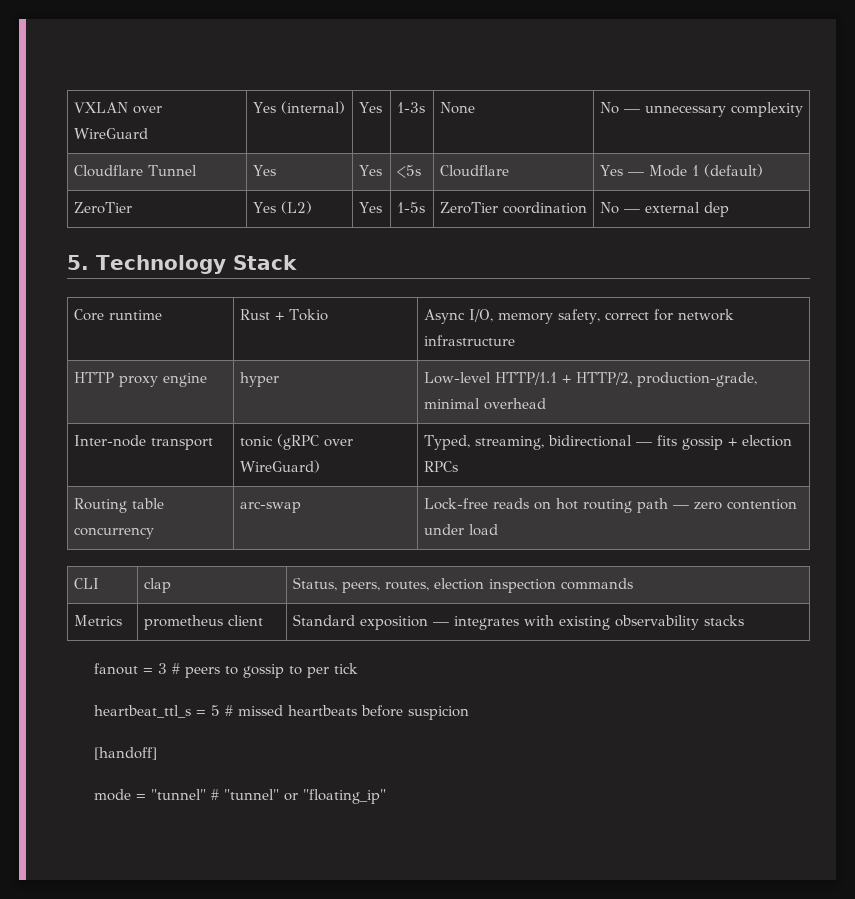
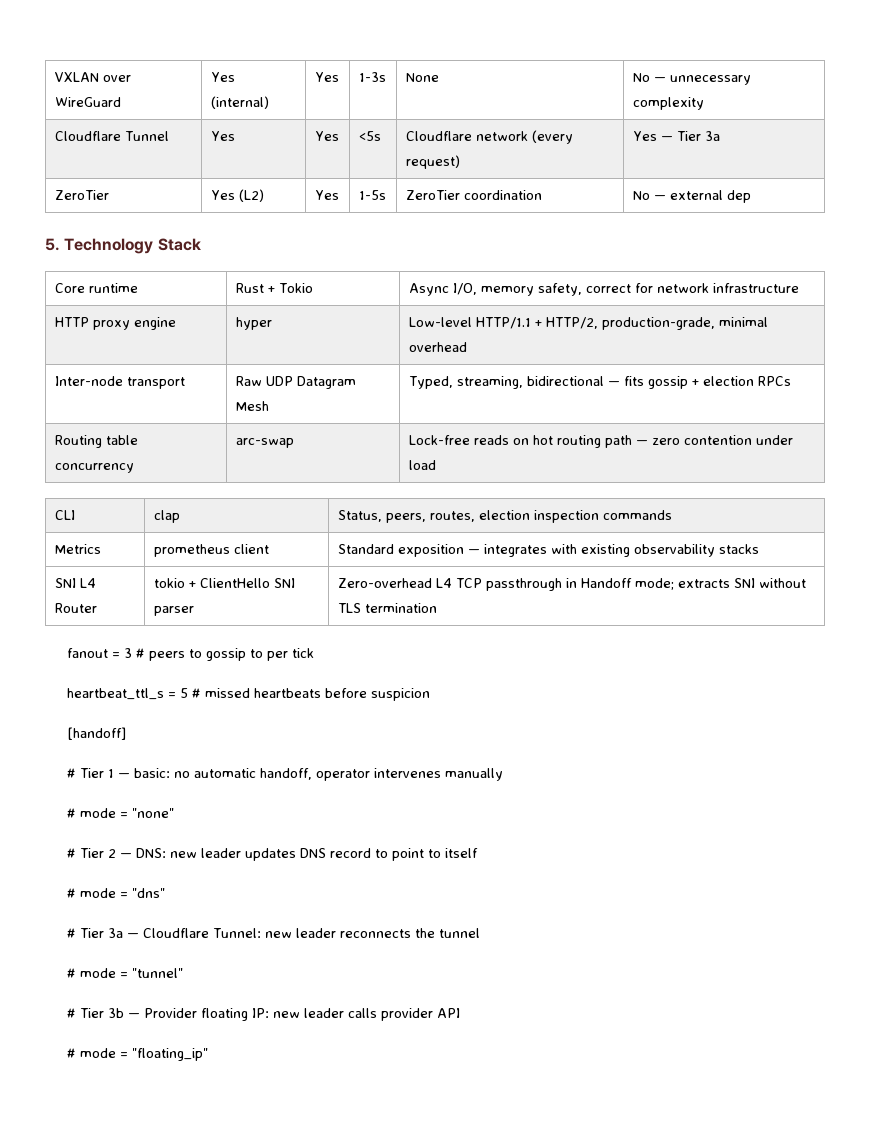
- Cloudflare Tunnel | Yes | Yes | <5s | Cloudflare | Yes — Mode 1 (default)
+ Cloudflare Tunnel | Yes | Yes | <5s | Cloudflare network (every request) | Yes — Tier 3a
- Inter-node transport | tonic (gRPC over WireGuard) | Typed, streaming, bidirectional — fits gossip + election RPCs
+ Inter-node transport | Raw UDP Datagram Mesh | Typed, streaming, bidirectional — fits gossip + election RPCs
+ SNI L4 Router | tokio + ClientHello SNI parser | Zero-overhead L4 TCP passthrough in Handoff mode; extracts SNI without TLS termination
- mode = "tunnel" # "tunnel" or "floating_ip"
+ # Tier 1 — basic: no automatic handoff, operator intervenes manually
+ # mode = "none"
+ # Tier 2 — DNS: new leader updates DNS record to point to itself
+ # mode = "dns"
+ # Tier 3a — Cloudflare Tunnel: new leader reconnects the tunnel
+ # mode = "tunnel"
+ # Tier 3b — Provider floating IP: new leader calls provider API
+ # mode = "floating_ip"

